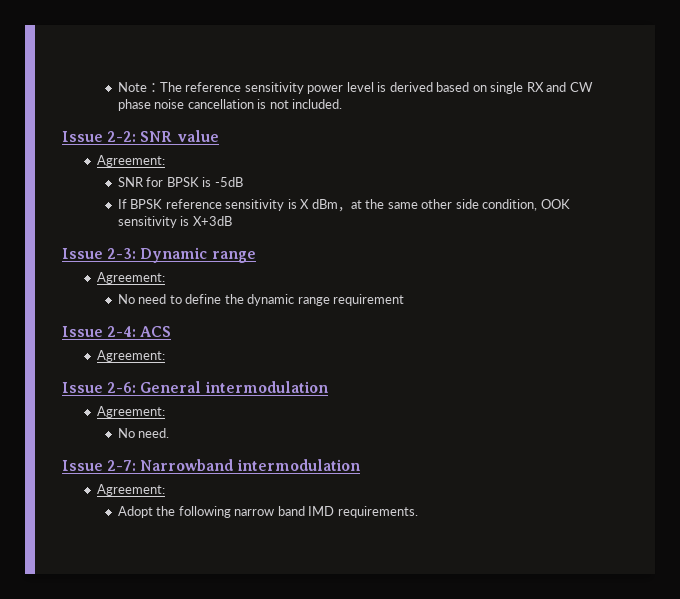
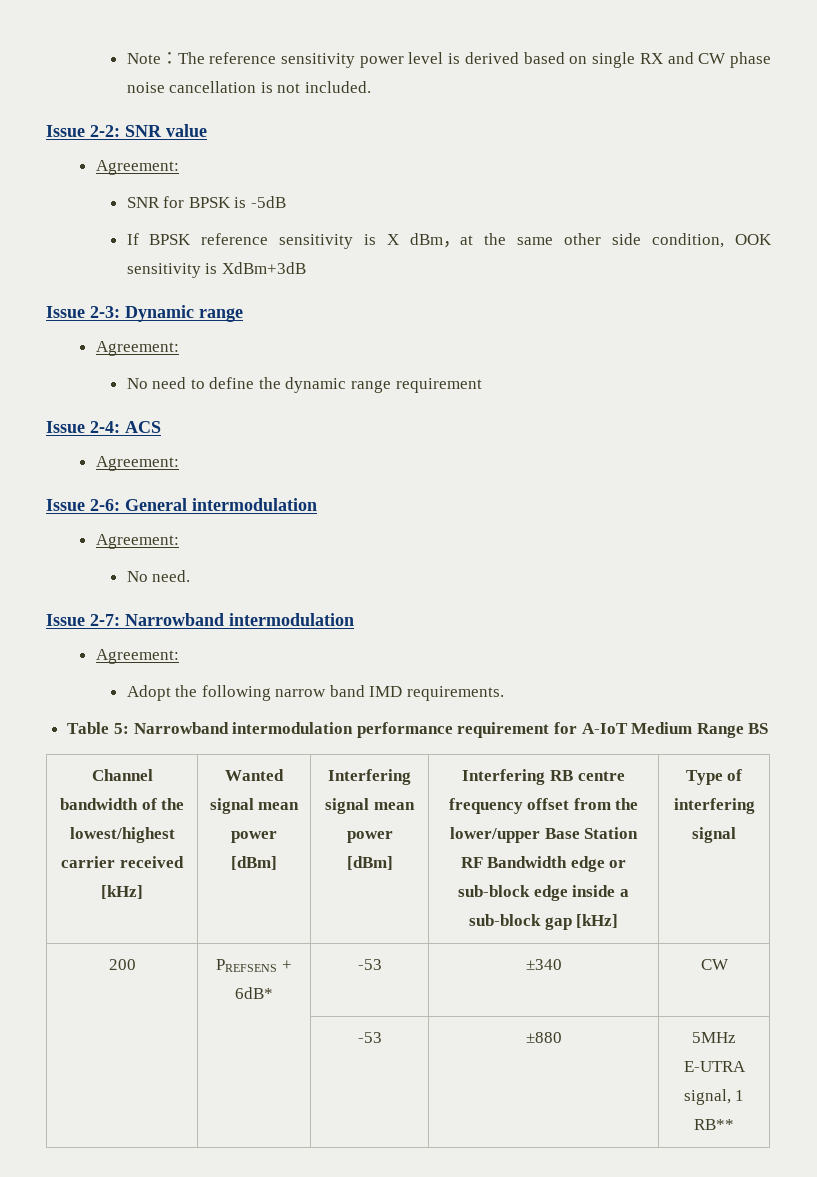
- If BPSK reference sensitivity is X dBm，at the same other side condition, OOK sensitivity is X+3dB
+ If BPSK reference sensitivity is X dBm，at the same other side condition, OOK sensitivity is XdBm+3dB
+ Table 5: Narrowband intermodulation performance requirement for A-IoT Medium Range BS
+ Channel bandwidth of the lowest/highest carrier received [kHz] | Wanted signal mean power [dBm] | Interfering signal mean power [dBm] | Interfering RB centre frequency offset from the lower/upper Base Station RF Bandwidth edge or sub-block edge inside a sub-block gap [kHz] | Type of interfering signal
+ 200 | PREFSENS + 6dB* | -53 | ±340 | CW
+ | | -53 | ±880 | 5MHz E-UTRA signal, 1 RB**

